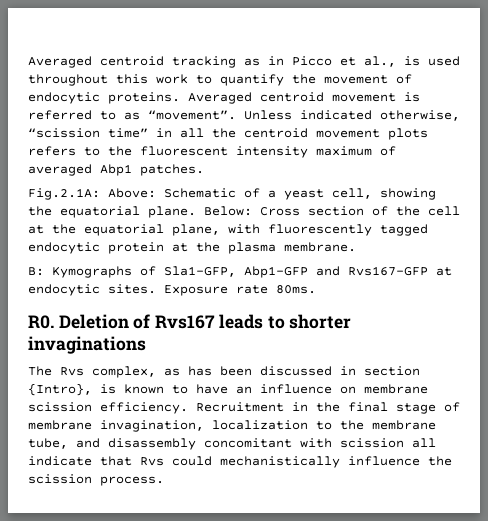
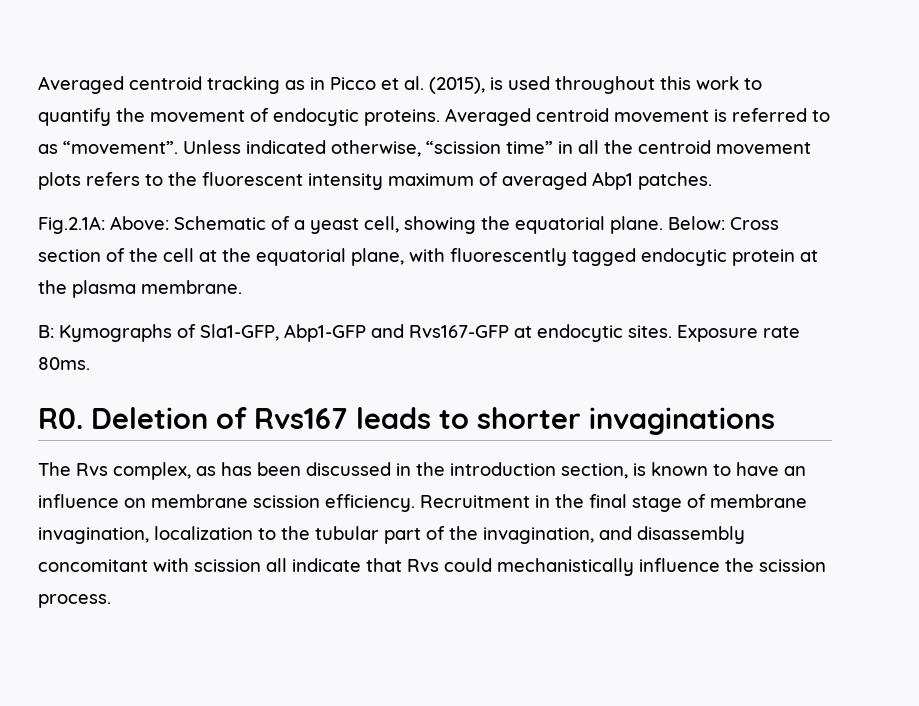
- Averaged centroid tracking as in Picco et al., is used throughout this work to quantify the movement of endocytic proteins.
+ Averaged centroid tracking as in Picco et al. (2015), is used throughout this work to quantify the movement of endocytic proteins.
- The Rvs complex, as has been discussed in section {Intro}, is known to have an influence on membrane scission efficiency.
+ The Rvs complex, as has been discussed in the introduction section, is known to have an influence on membrane scission efficiency.
- Recruitment in the final stage of membrane invagination, localization to the membrane tube, and disassembly concomitant with scission all indicate that Rvs could mechanistically influence the scission process.
+ Recruitment in the final stage of membrane invagination, localization to the tubular part of the invagination, and disassembly concomitant with scission all indicate that Rvs could mechanistically influence the scission process.

